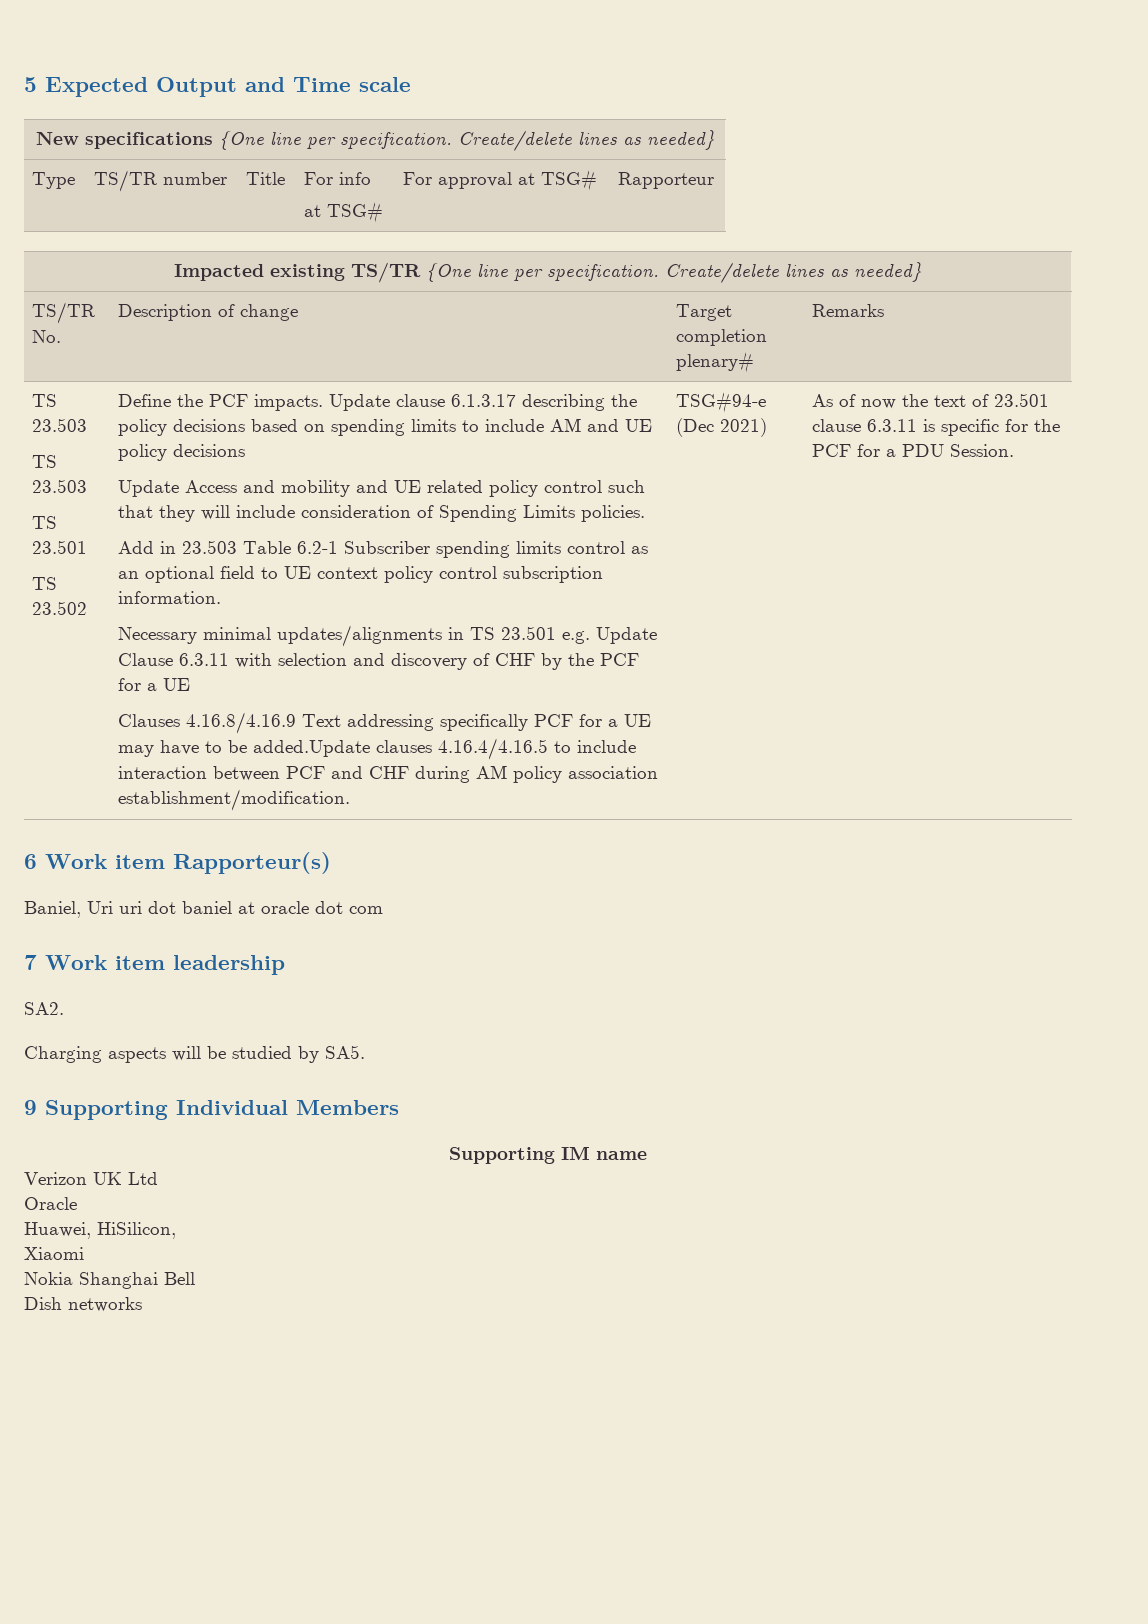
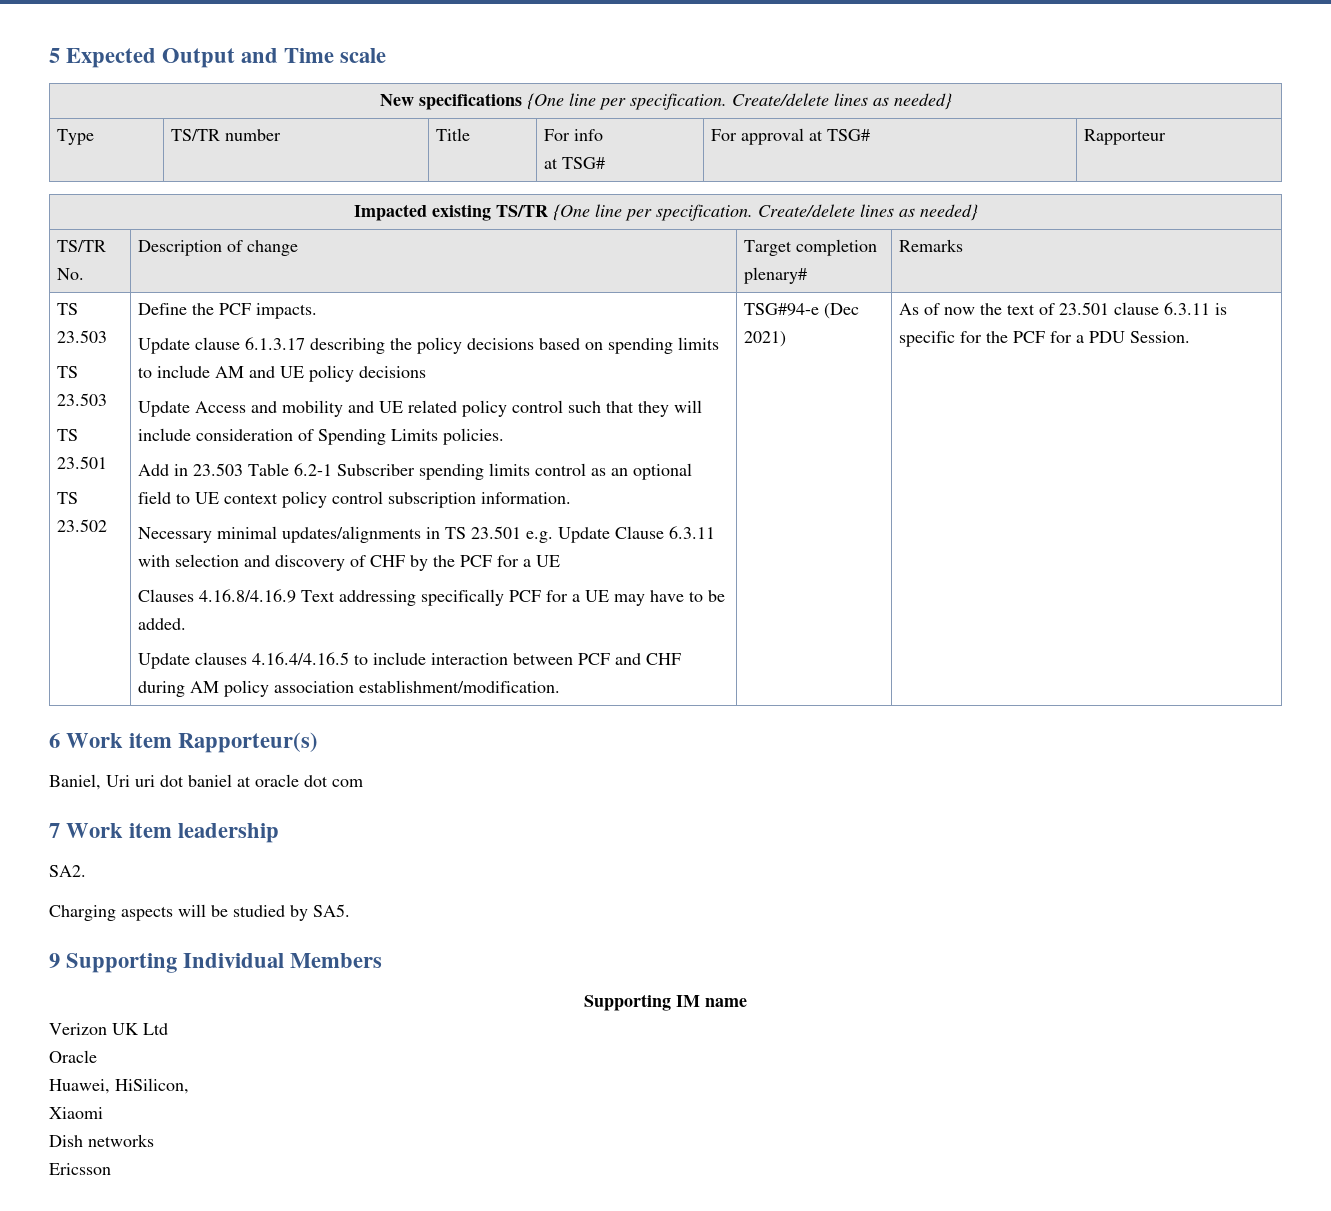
- Define the PCF impacts. Update clause 6.1.3.17 describing the policy decisions based on spending limits to include AM and UE policy decisions
+ Define the PCF impacts.
+ Update clause 6.1.3.17 describing the policy decisions based on spending limits to include AM and UE policy decisions
- Clauses 4.16.8/4.16.9 Text addressing specifically PCF for a UE may have to be added.Update clauses 4.16.4/4.16.5 to include interaction between PCF and CHF during AM policy association establishment/modification.
+ Clauses 4.16.8/4.16.9 Text addressing specifically PCF for a UE may have to be added.
+ Update clauses 4.16.4/4.16.5 to include interaction between PCF and CHF during AM policy association establishment/modification.
- Nokia Shanghai Bell
+ Ericsson

